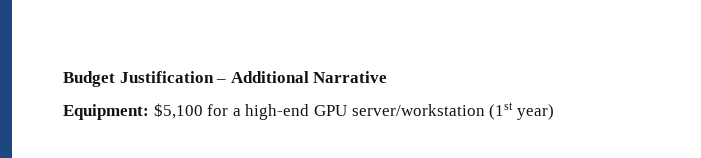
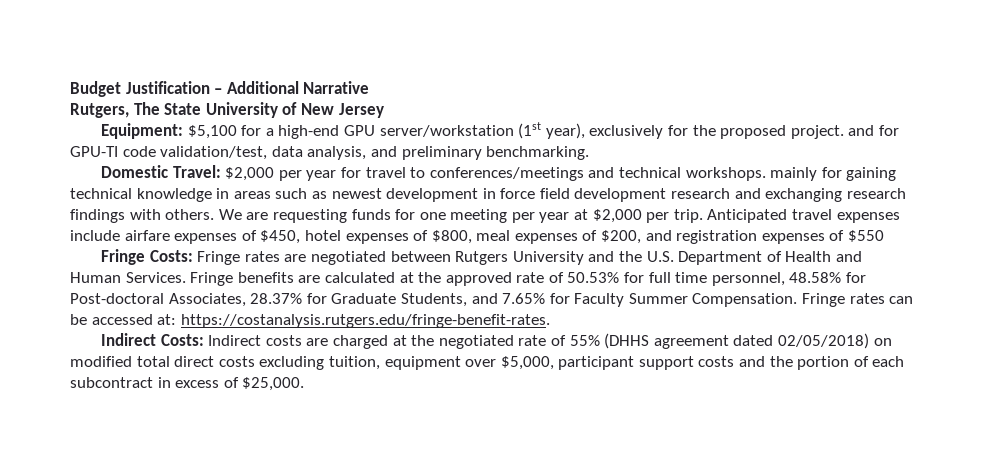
+ Rutgers, The State University of New Jersey
- Equipment: $5,100 for a high-end GPU server/workstation (1st year)
+ Equipment: $5,100 for a high-end GPU server/workstation (1st year), exclusively for the proposed project. and for GPU-TI code validation/test, data analysis, and preliminary benchmarking.
+ Domestic Travel: $2,000 per year for travel to conferences/meetings and technical workshops. mainly for gaining technical knowledge in areas such as newest development in force field development research and exchanging research findings with others. We are requesting funds for one meeting per year at $2,000 per trip. Anticipated travel expenses include airfare expenses of $450, hotel expenses of $800, meal expenses of $200, and registration expenses of $550
+ Fringe Costs: Fringe rates are negotiated between Rutgers University and the U.S. Department of Health and Human Services. Fringe benefits are calculated at the approved rate of 50.53% for full time personnel, 48.58% for Post-doctoral Associates, 28.37% for Graduate Students, and 7.65% for Faculty Summer Compensation. Fringe rates can be accessed at: https://costanalysis.rutgers.edu/fringe-benefit-rates.
+ Indirect Costs: Indirect costs are charged at the negotiated rate of 55% (DHHS agreement dated 02/05/2018) on modified total direct costs excluding tuition, equipment over $5,000, participant support costs and the portion of each subcontract in excess of $25,000.

